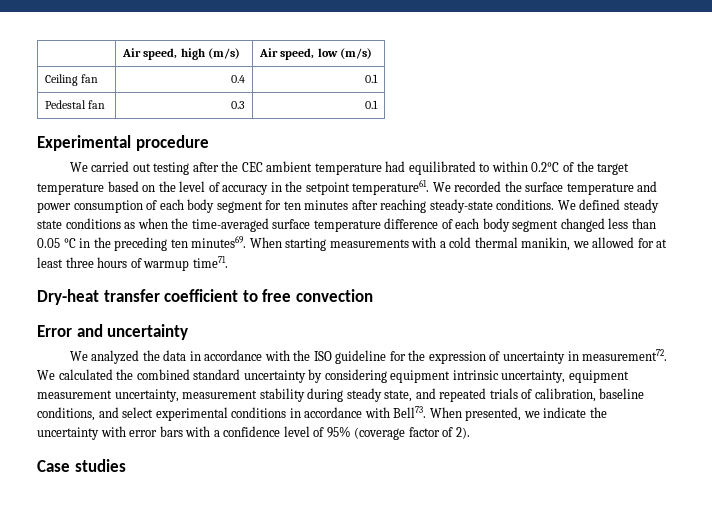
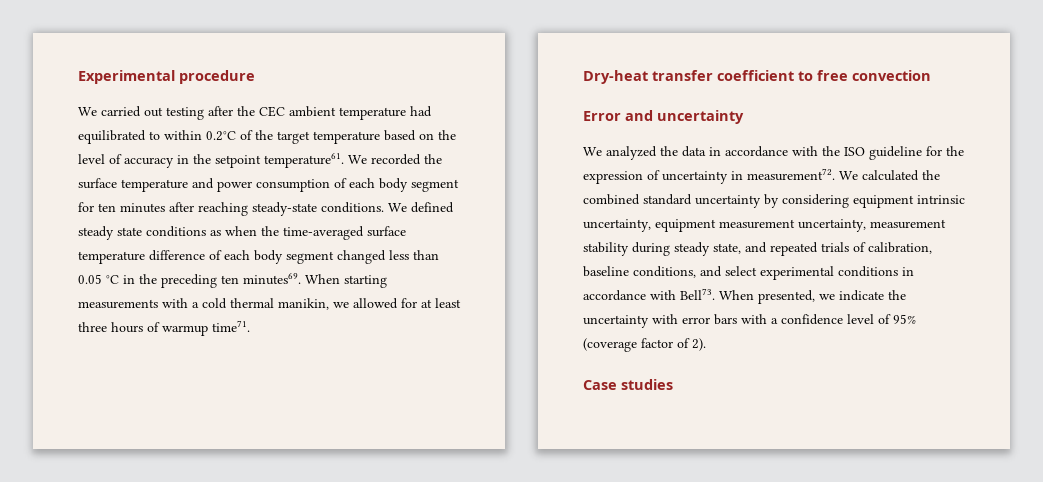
- | Air speed, high (m/s) | Air speed, low (m/s)
- Ceiling fan | 0.4 | 0.1
- Pedestal fan | 0.3 | 0.1

